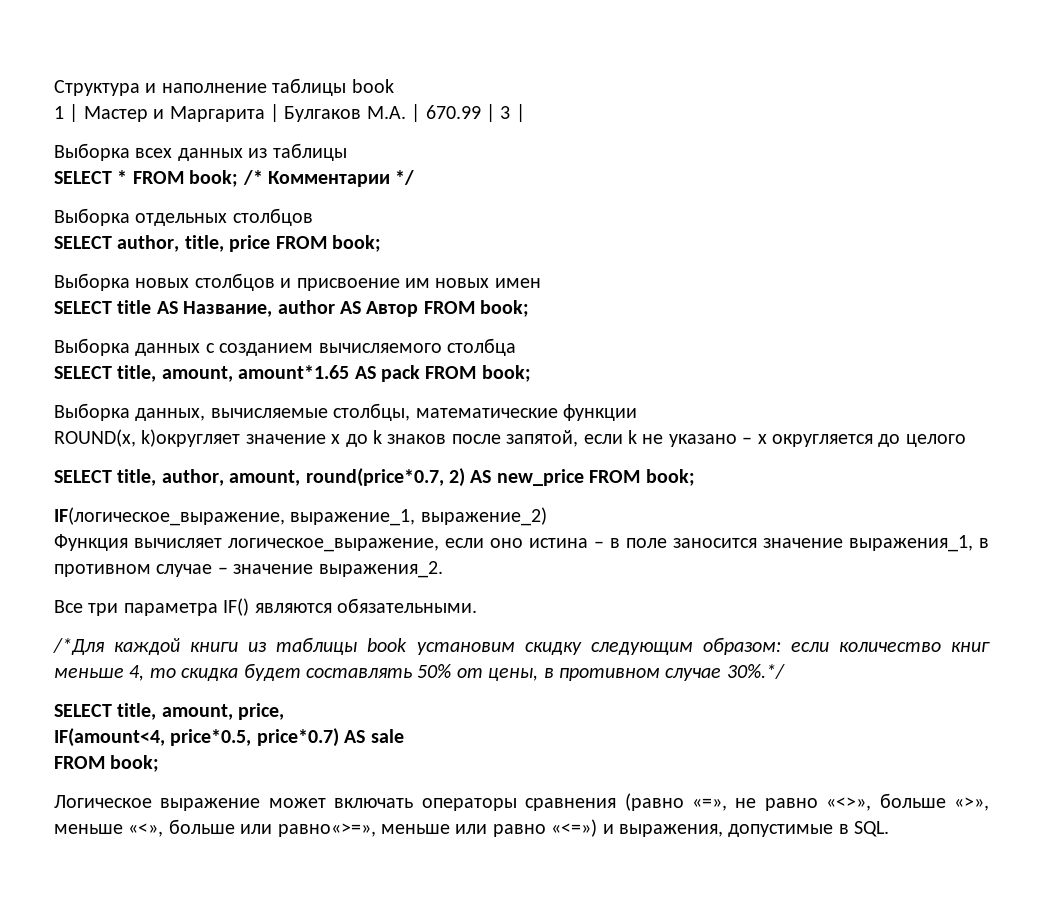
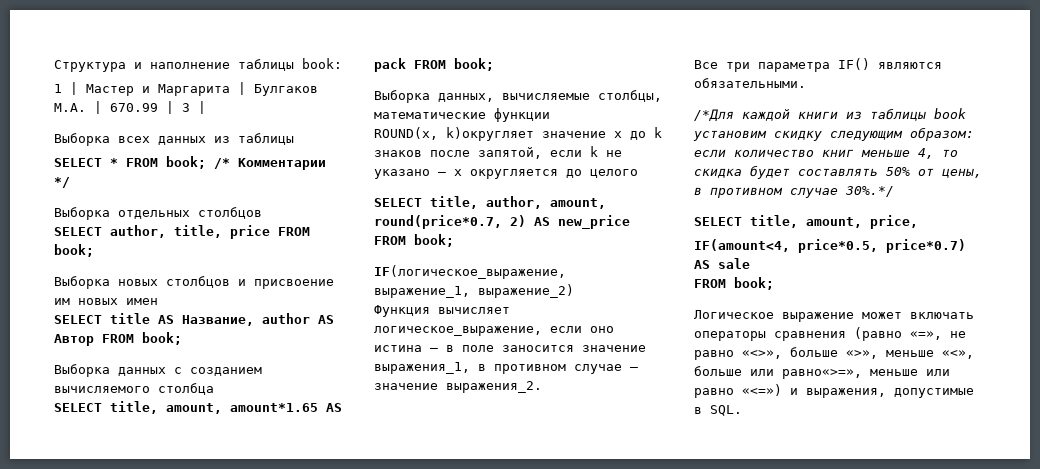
- Структура и наполнение таблицы book
+ Структура и наполнение таблицы book:

